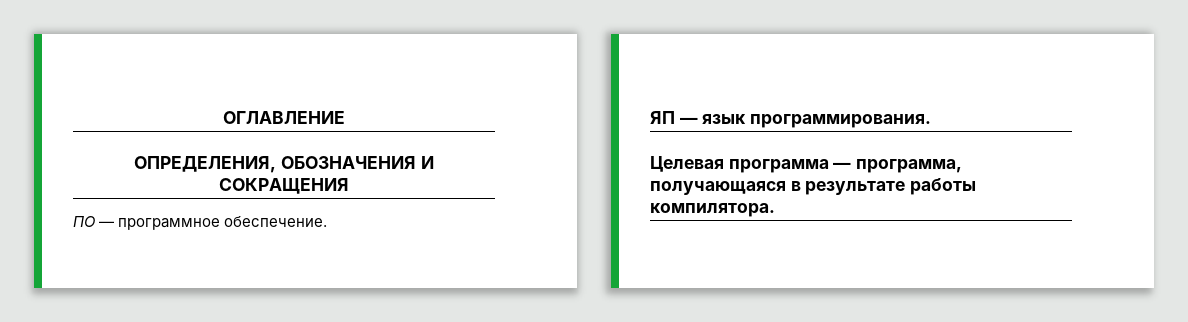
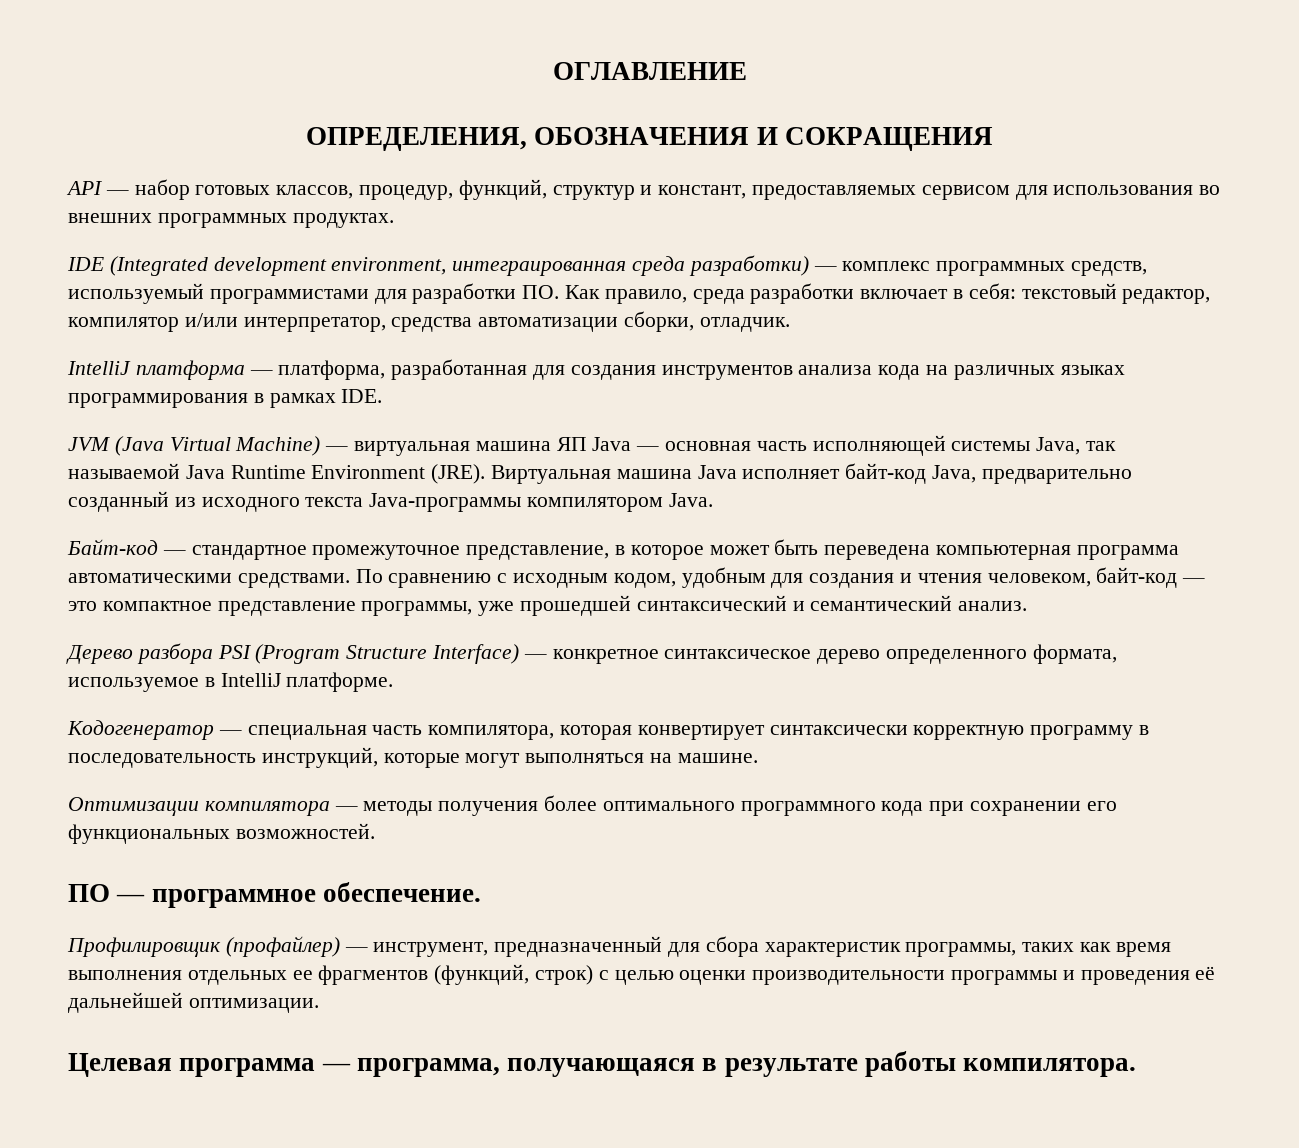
+ API — набор готовых классов, процедур, функций, структур и констант, предоставляемых сервисом для использования во внешних программных продуктах.
+ IDE (Integrated development environment, интеграированная среда разработки) — комплекс программных средств, используемый программистами для разработки ПО. Как правило, среда разработки включает в себя: текстовый редактор, компилятор и/или интерпретатор, средства автоматизации сборки, отладчик.
+ IntelliJ платформа — платформа, разработанная для создания инструментов анализа кода на различных языках программирования в рамках IDE.
+ JVM (Java Virtual Machine) — виртуальная машина ЯП Java — основная часть исполняющей системы Java, так называемой Java Runtime Environment (JRE). Виртуальная машина Java исполняет байт-код Java, предварительно созданный из исходного текста Java-программы компилятором Java.
+ Байт-код — стандартное промежуточное представление, в которое может быть переведена компьютерная программа автоматическими средствами. По сравнению с исходным кодом, удобным для создания и чтения человеком, байт-код — это компактное представление программы, уже прошедшей синтаксический и семантический анализ.
+ Дерево разбора PSI (Program Structure Interface) — конкретное синтаксическое дерево определенного формата, используемое в IntelliJ платформе.
+ Кодогенератор — специальная часть компилятора, которая конвертирует синтаксически корректную программу в последовательность инструкций, которые могут выполняться на машине.
+ Оптимизации компилятора — методы получения более оптимального программного кода при сохранении его функциональных возможностей.
  ПО — программное обеспечение.
- ЯП — язык программирования.
+ Профилировщик (профайлер) — инструмент, предназначенный для сбора характеристик программы, таких как время выполнения отдельных ее фрагментов (функций, строк) с целью оценки производительности программы и проведения её дальнейшей оптимизации.

